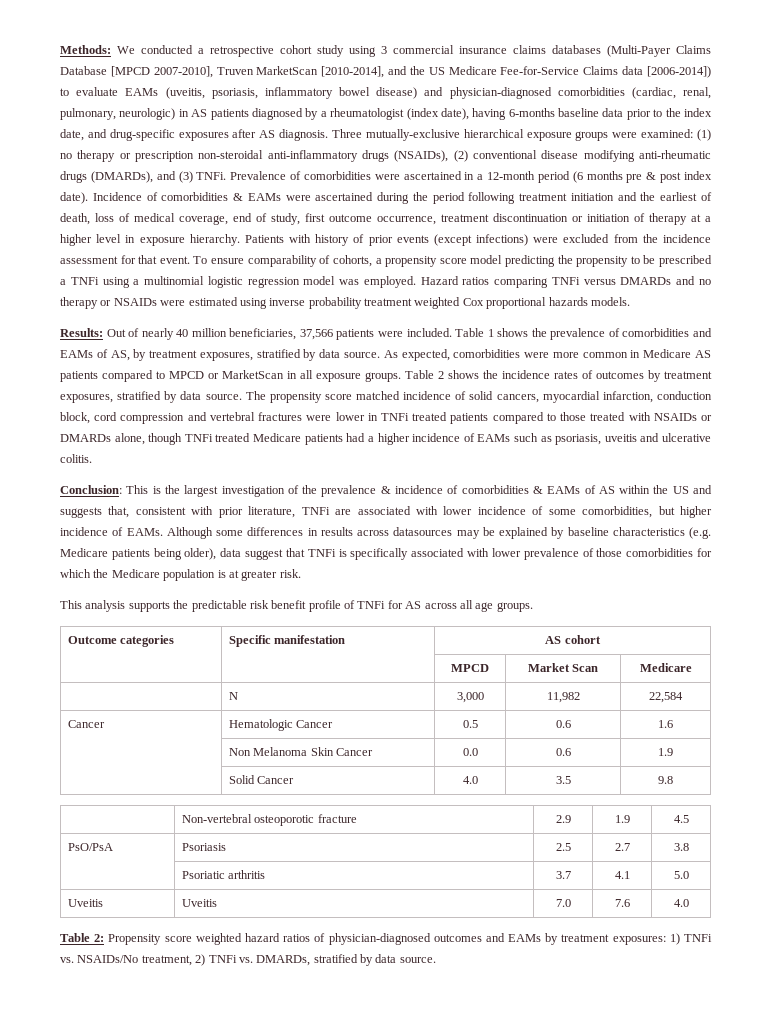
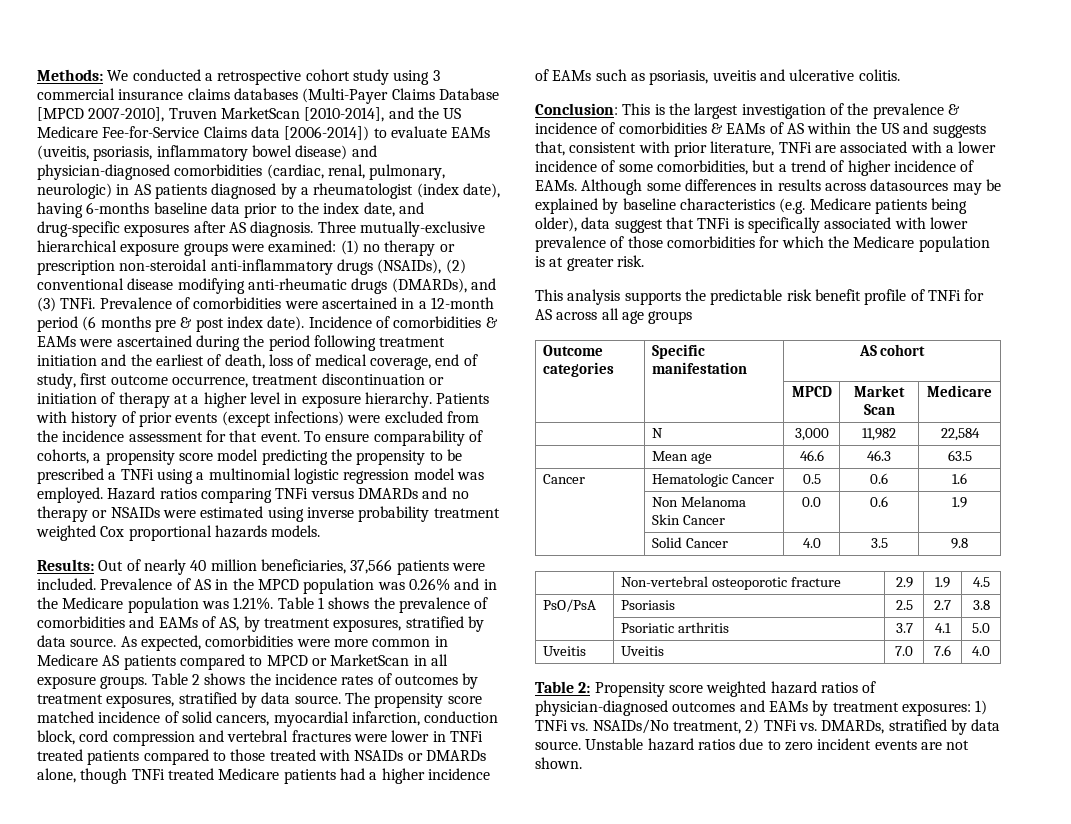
- Table 1 shows the prevalence of comorbidities and EAMs of AS, by treatment exposures, stratified by data source.
+ Prevalence of AS in the MPCD population was 0.26% and in the Medicare population was 1.21%. Table 1 shows the prevalence of comorbidities and EAMs of AS, by treatment exposures, stratified by data source.
- Conclusion: This is the largest investigation of the prevalence & incidence of comorbidities & EAMs of AS within the US and suggests that, consistent with prior literature, TNFi are associated with lower incidence of some comorbidities, but higher incidence of EAMs.
+ Conclusion: This is the largest investigation of the prevalence & incidence of comorbidities & EAMs of AS within the US and suggests that, consistent with prior literature, TNFi are associated with a lower incidence of some comorbidities, but a trend of higher incidence of EAMs.
- This analysis supports the predictable risk benefit profile of TNFi for AS across all age groups.
+ This analysis supports the predictable risk benefit profile of TNFi for AS across all age groups
+ | Mean age | 46.6 | 46.3 | 63.5
+ Unstable hazard ratios due to zero incident events are not shown.

